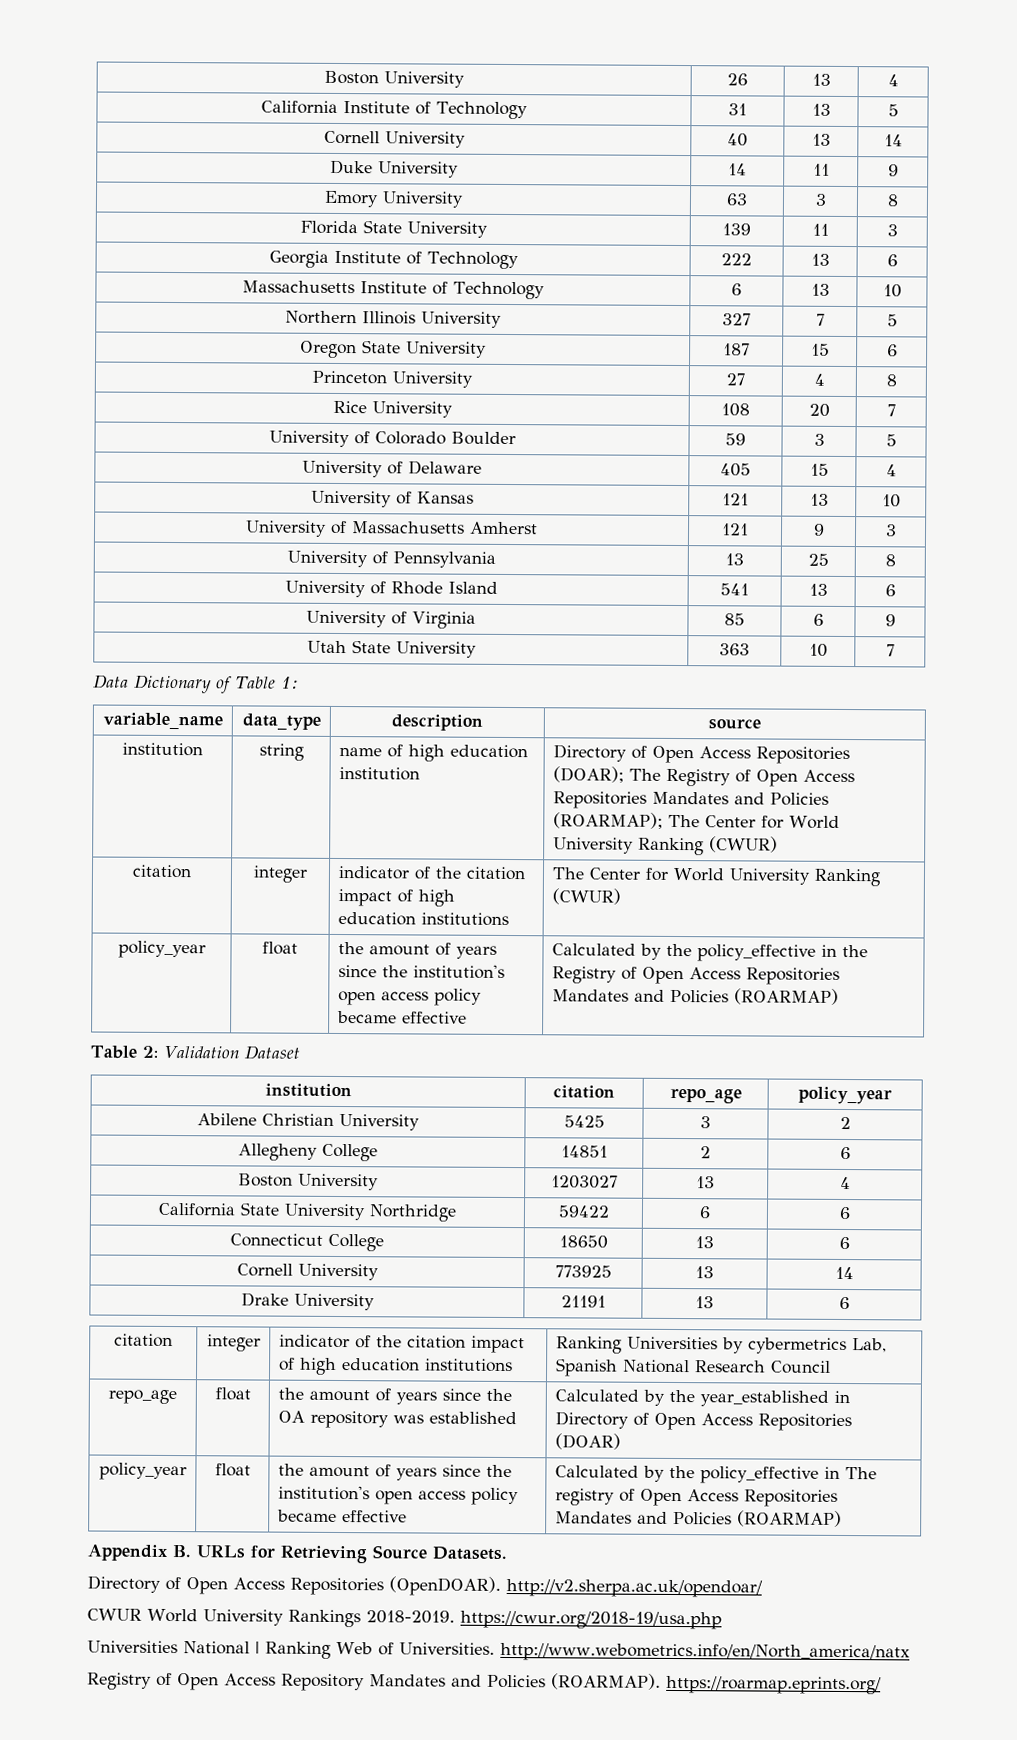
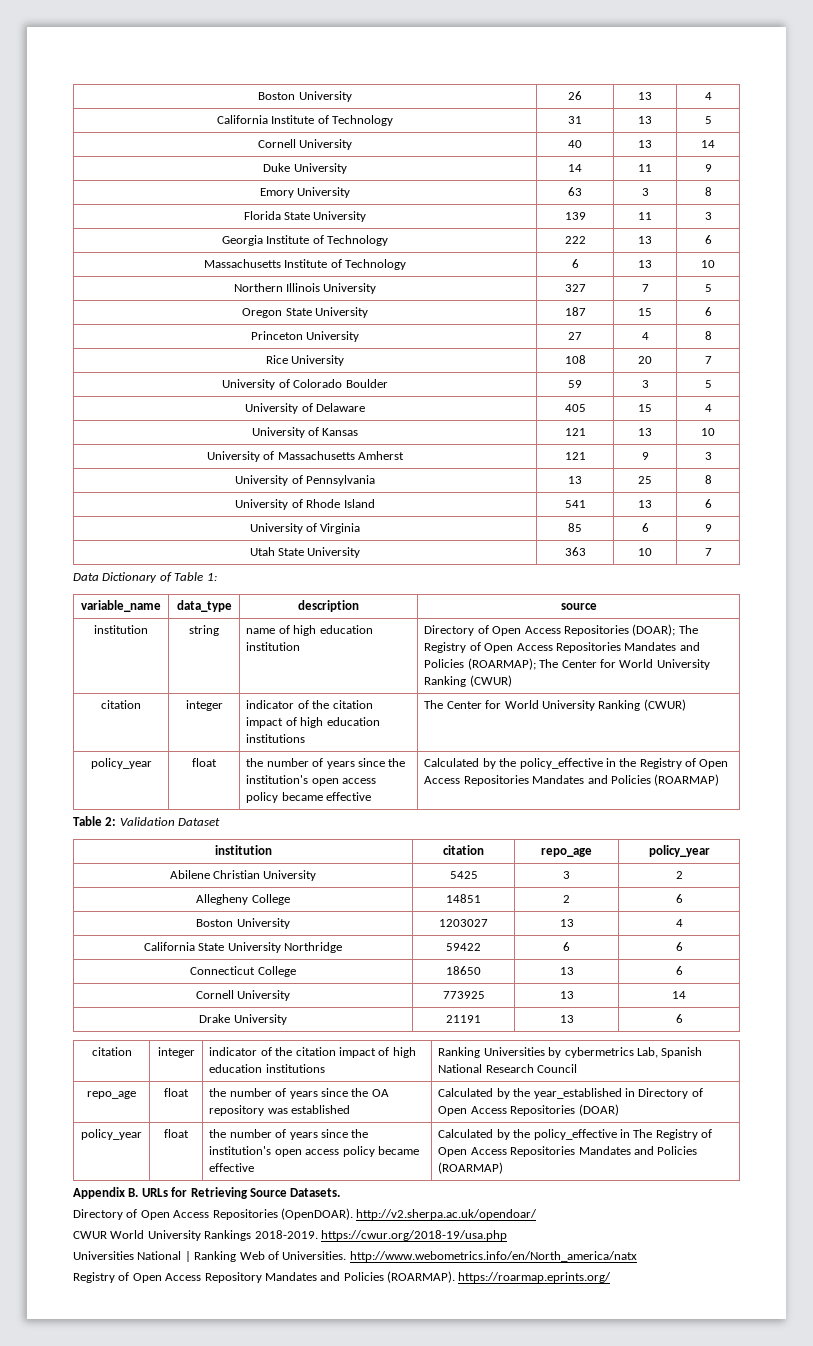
- policy_year | float | the amount of years since the institution's open access policy became effective | Calculated by the policy_effective in the Registry of Open Access Repositories Mandates and Policies (ROARMAP)
+ policy_year | float | the number of years since the institution's open access policy became effective | Calculated by the policy_effective in the Registry of Open Access Repositories Mandates and Policies (ROARMAP)
- repo_age | float | the amount of years since the OA repository was established | Calculated by the year_established in Directory of Open Access Repositories (DOAR)
+ repo_age | float | the number of years since the OA repository was established | Calculated by the year_established in Directory of Open Access Repositories (DOAR)
- policy_year | float | the amount of years since the institution's open access policy became effective | Calculated by the policy_effective in The registry of Open Access Repositories Mandates and Policies (ROARMAP)
+ policy_year | float | the number of years since the institution's open access policy became effective | Calculated by the policy_effective in The Registry of Open Access Repositories Mandates and Policies (ROARMAP)

